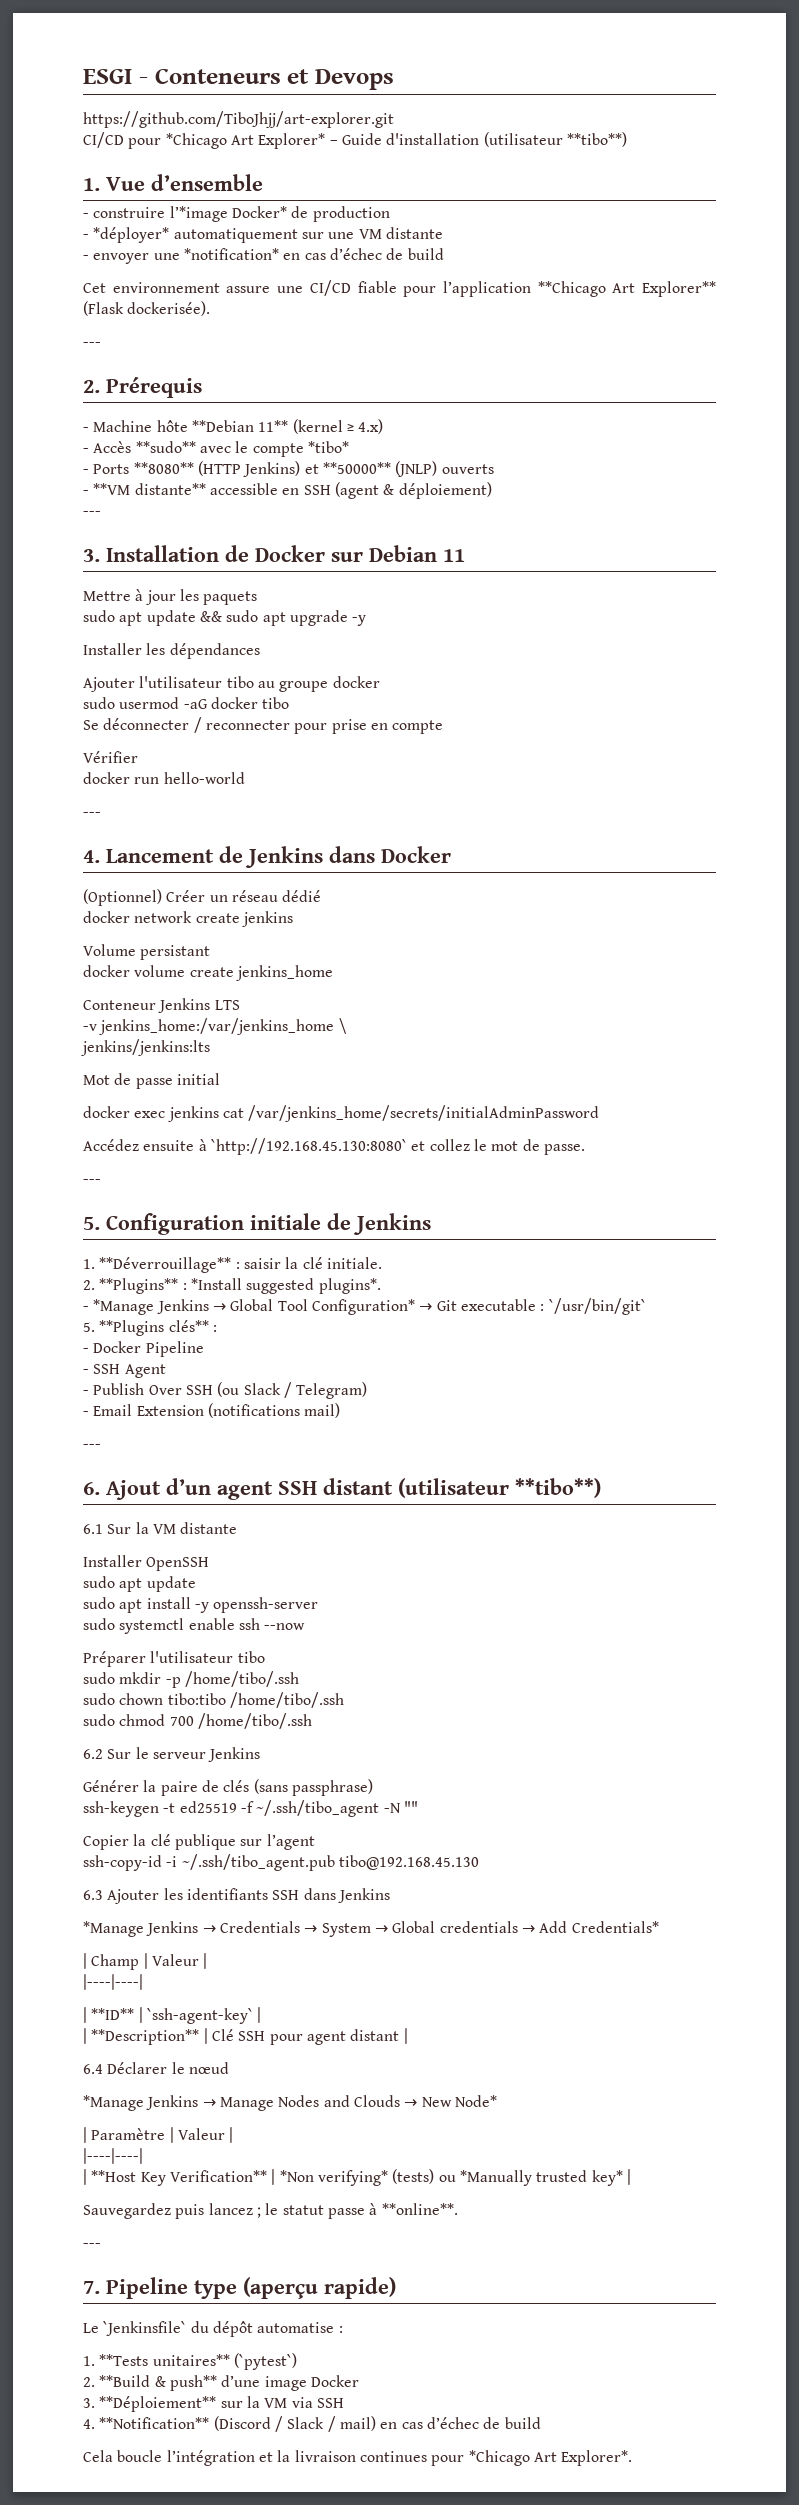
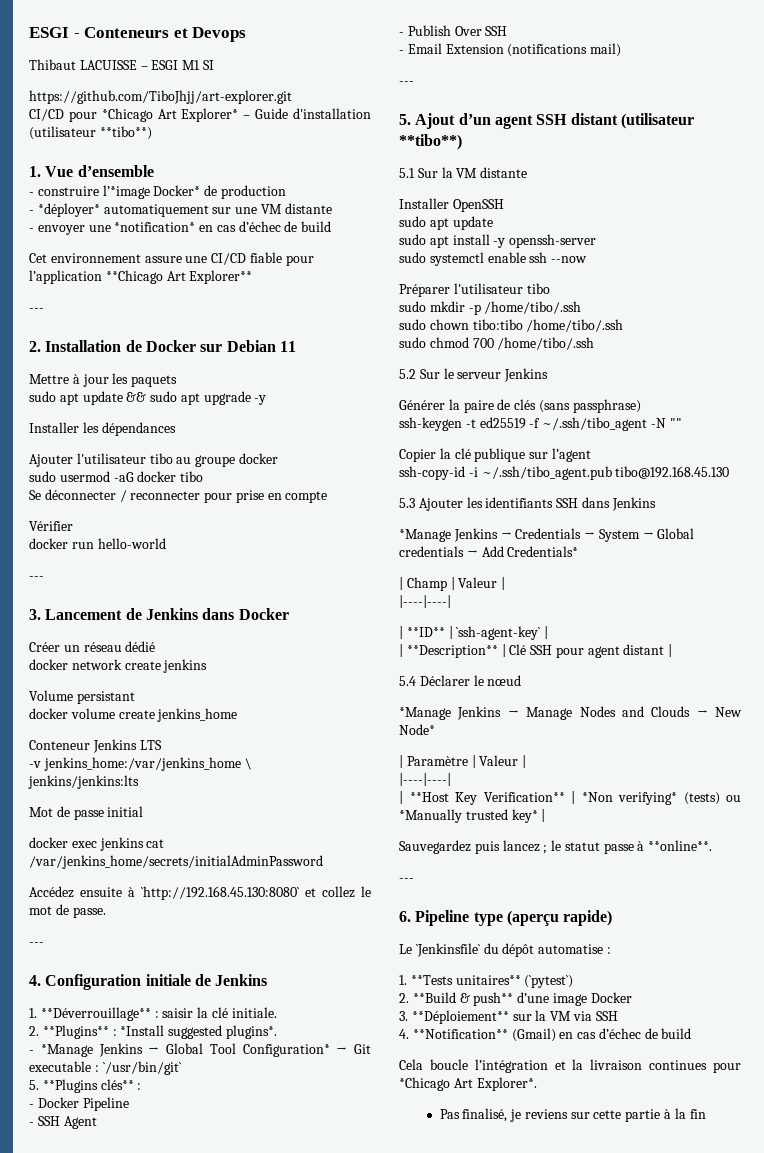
+ Thibaut LACUISSE – ESGI M1 SI
- Cet environnement assure une CI/CD fiable pour l’application **Chicago Art Explorer** (Flask dockerisée).
+ Cet environnement assure une CI/CD fiable pour l’application **Chicago Art Explorer**
- 2. Prérequis
- - Machine hôte **Debian 11** (kernel ≥ 4.x)
- - Accès **sudo** avec le compte *tibo*
- - Ports **8080** (HTTP Jenkins) et **50000** (JNLP) ouverts
- - **VM distante** accessible en SSH (agent & déploiement)
- ---
- 3. Installation de Docker sur Debian 11
+ 2. Installation de Docker sur Debian 11
- 4. Lancement de Jenkins dans Docker
+ 3. Lancement de Jenkins dans Docker
- (Optionnel) Créer un réseau dédié
+ Créer un réseau dédié
- 5. Configuration initiale de Jenkins
+ 4. Configuration initiale de Jenkins
- - Publish Over SSH (ou Slack / Telegram)
+ - Publish Over SSH
- 6. Ajout d’un agent SSH distant (utilisateur **tibo**)
+ 5. Ajout d’un agent SSH distant (utilisateur **tibo**)
- 6.1 Sur la VM distante
+ 5.1 Sur la VM distante
- 6.2 Sur le serveur Jenkins
+ 5.2 Sur le serveur Jenkins
- 6.3 Ajouter les identifiants SSH dans Jenkins
+ 5.3 Ajouter les identifiants SSH dans Jenkins
- 6.4 Déclarer le nœud
+ 5.4 Déclarer le nœud
- 7. Pipeline type (aperçu rapide)
+ 6. Pipeline type (aperçu rapide)
- 4. **Notification** (Discord / Slack / mail) en cas d’échec de build
+ 4. **Notification** (Gmail) en cas d’échec de build
+ Pas finalisé, je reviens sur cette partie à la fin

